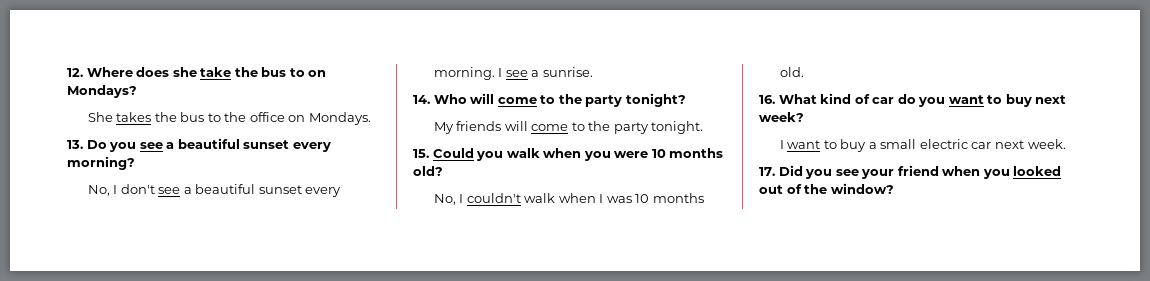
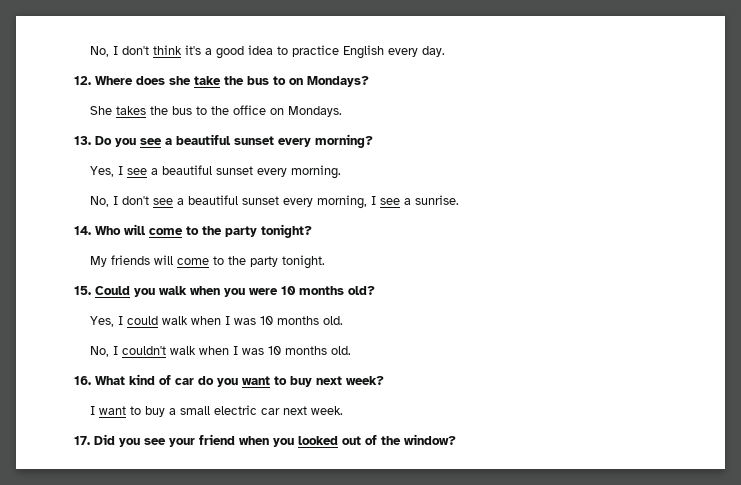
+ No, I don't think it's a good idea to practice English every day.
+ Yes, I see a beautiful sunset every morning.
- No, I don't see a beautiful sunset every morning. I see a sunrise.
+ No, I don't see a beautiful sunset every morning, I see a sunrise.
+ Yes, I could walk when I was 10 months old.

